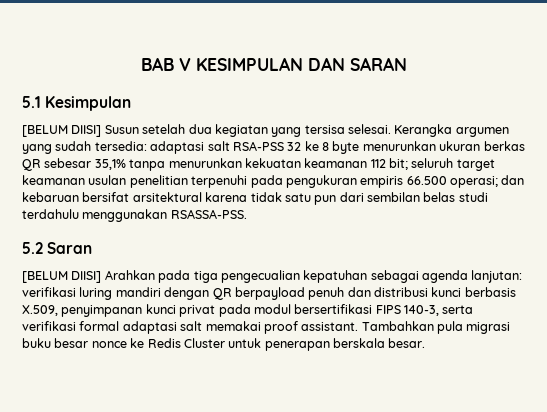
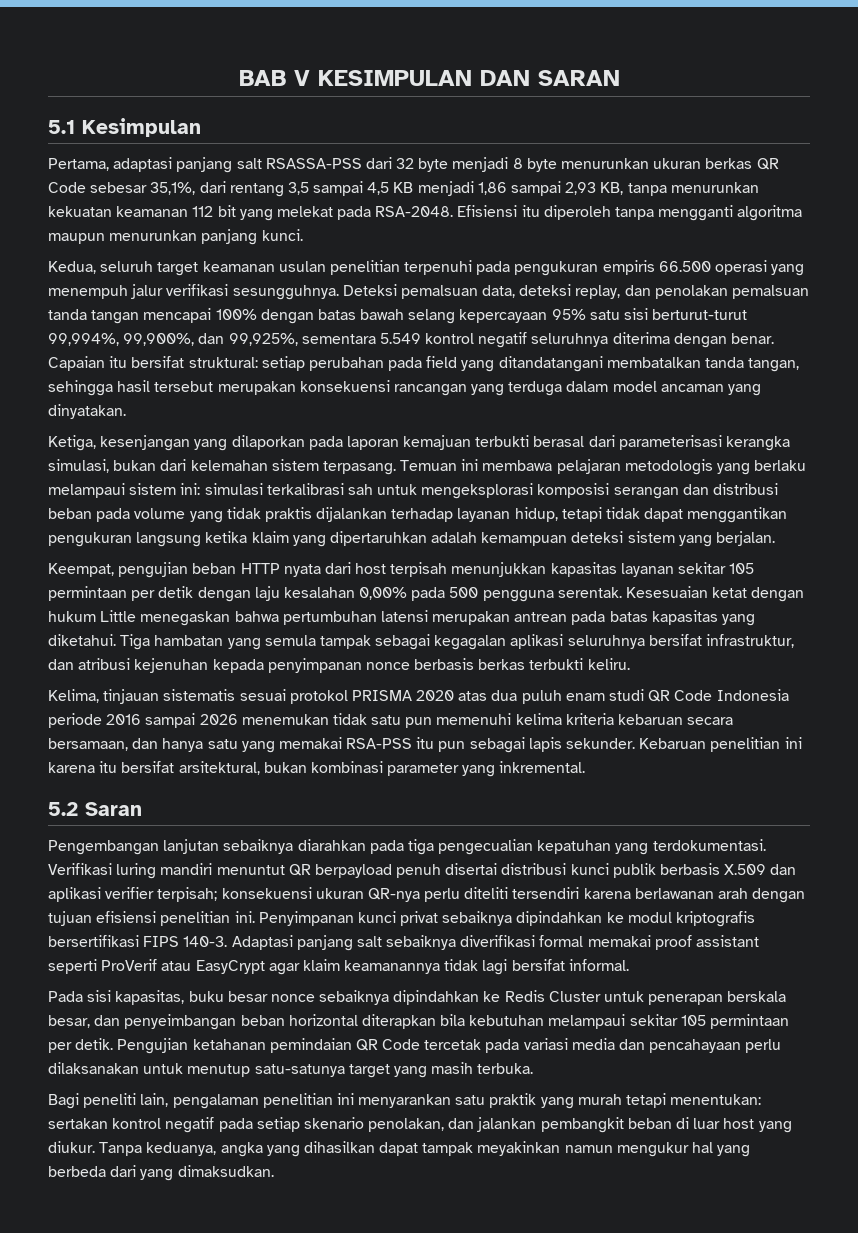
- [BELUM DIISI] Susun setelah dua kegiatan yang tersisa selesai. Kerangka argumen yang sudah tersedia: adaptasi salt RSA-PSS 32 ke 8 byte menurunkan ukuran berkas QR sebesar 35,1% tanpa menurunkan kekuatan keamanan 112 bit; seluruh target keamanan usulan penelitian terpenuhi pada pengukuran empiris 66.500 operasi; dan kebaruan bersifat arsitektural karena tidak satu pun dari sembilan belas studi terdahulu menggunakan RSASSA-PSS.
+ Pertama, adaptasi panjang salt RSASSA-PSS dari 32 byte menjadi 8 byte menurunkan ukuran berkas QR Code sebesar 35,1%, dari rentang 3,5 sampai 4,5 KB menjadi 1,86 sampai 2,93 KB, tanpa menurunkan kekuatan keamanan 112 bit yang melekat pada RSA-2048. Efisiensi itu diperoleh tanpa mengganti algoritma maupun menurunkan panjang kunci.
+ Kedua, seluruh target keamanan usulan penelitian terpenuhi pada pengukuran empiris 66.500 operasi yang menempuh jalur verifikasi sesungguhnya. Deteksi pemalsuan data, deteksi replay, dan penolakan pemalsuan tanda tangan mencapai 100% dengan batas bawah selang kepercayaan 95% satu sisi berturut-turut 99,994%, 99,900%, dan 99,925%, sementara 5.549 kontrol negatif seluruhnya diterima dengan benar. Capaian itu bersifat struktural: setiap perubahan pada field yang ditandatangani membatalkan tanda tangan, sehingga hasil tersebut merupakan konsekuensi rancangan yang terduga dalam model ancaman yang dinyatakan.
+ Ketiga, kesenjangan yang dilaporkan pada laporan kemajuan terbukti berasal dari parameterisasi kerangka simulasi, bukan dari kelemahan sistem terpasang. Temuan ini membawa pelajaran metodologis yang berlaku melampaui sistem ini: simulasi terkalibrasi sah untuk mengeksplorasi komposisi serangan dan distribusi beban pada volume yang tidak praktis dijalankan terhadap layanan hidup, tetapi tidak dapat menggantikan pengukuran langsung ketika klaim yang dipertaruhkan adalah kemampuan deteksi sistem yang berjalan.
+ Keempat, pengujian beban HTTP nyata dari host terpisah menunjukkan kapasitas layanan sekitar 105 permintaan per detik dengan laju kesalahan 0,00% pada 500 pengguna serentak. Kesesuaian ketat dengan hukum Little menegaskan bahwa pertumbuhan latensi merupakan antrean pada batas kapasitas yang diketahui. Tiga hambatan yang semula tampak sebagai kegagalan aplikasi seluruhnya bersifat infrastruktur, dan atribusi kejenuhan kepada penyimpanan nonce berbasis berkas terbukti keliru.
+ Kelima, tinjauan sistematis sesuai protokol PRISMA 2020 atas dua puluh enam studi QR Code Indonesia periode 2016 sampai 2026 menemukan tidak satu pun memenuhi kelima kriteria kebaruan secara bersamaan, dan hanya satu yang memakai RSA-PSS itu pun sebagai lapis sekunder. Kebaruan penelitian ini karena itu bersifat arsitektural, bukan kombinasi parameter yang inkremental.
  5.2 Saran
- [BELUM DIISI] Arahkan pada tiga pengecualian kepatuhan sebagai agenda lanjutan: verifikasi luring mandiri dengan QR berpayload penuh dan distribusi kunci berbasis X.509, penyimpanan kunci privat pada modul bersertifikasi FIPS 140-3, serta verifikasi formal adaptasi salt memakai proof assistant. Tambahkan pula migrasi buku besar nonce ke Redis Cluster untuk penerapan berskala besar.
+ Pengembangan lanjutan sebaiknya diarahkan pada tiga pengecualian kepatuhan yang terdokumentasi. Verifikasi luring mandiri menuntut QR berpayload penuh disertai distribusi kunci publik berbasis X.509 dan aplikasi verifier terpisah; konsekuensi ukuran QR-nya perlu diteliti tersendiri karena berlawanan arah dengan tujuan efisiensi penelitian ini. Penyimpanan kunci privat sebaiknya dipindahkan ke modul kriptografis bersertifikasi FIPS 140-3. Adaptasi panjang salt sebaiknya diverifikasi formal memakai proof assistant seperti ProVerif atau EasyCrypt agar klaim keamanannya tidak lagi bersifat informal.
+ Pada sisi kapasitas, buku besar nonce sebaiknya dipindahkan ke Redis Cluster untuk penerapan berskala besar, dan penyeimbangan beban horizontal diterapkan bila kebutuhan melampaui sekitar 105 permintaan per detik. Pengujian ketahanan pemindaian QR Code tercetak pada variasi media dan pencahayaan perlu dilaksanakan untuk menutup satu-satunya target yang masih terbuka.
+ Bagi peneliti lain, pengalaman penelitian ini menyarankan satu praktik yang murah tetapi menentukan: sertakan kontrol negatif pada setiap skenario penolakan, dan jalankan pembangkit beban di luar host yang diukur. Tanpa keduanya, angka yang dihasilkan dapat tampak meyakinkan namun mengukur hal yang berbeda dari yang dimaksudkan.

